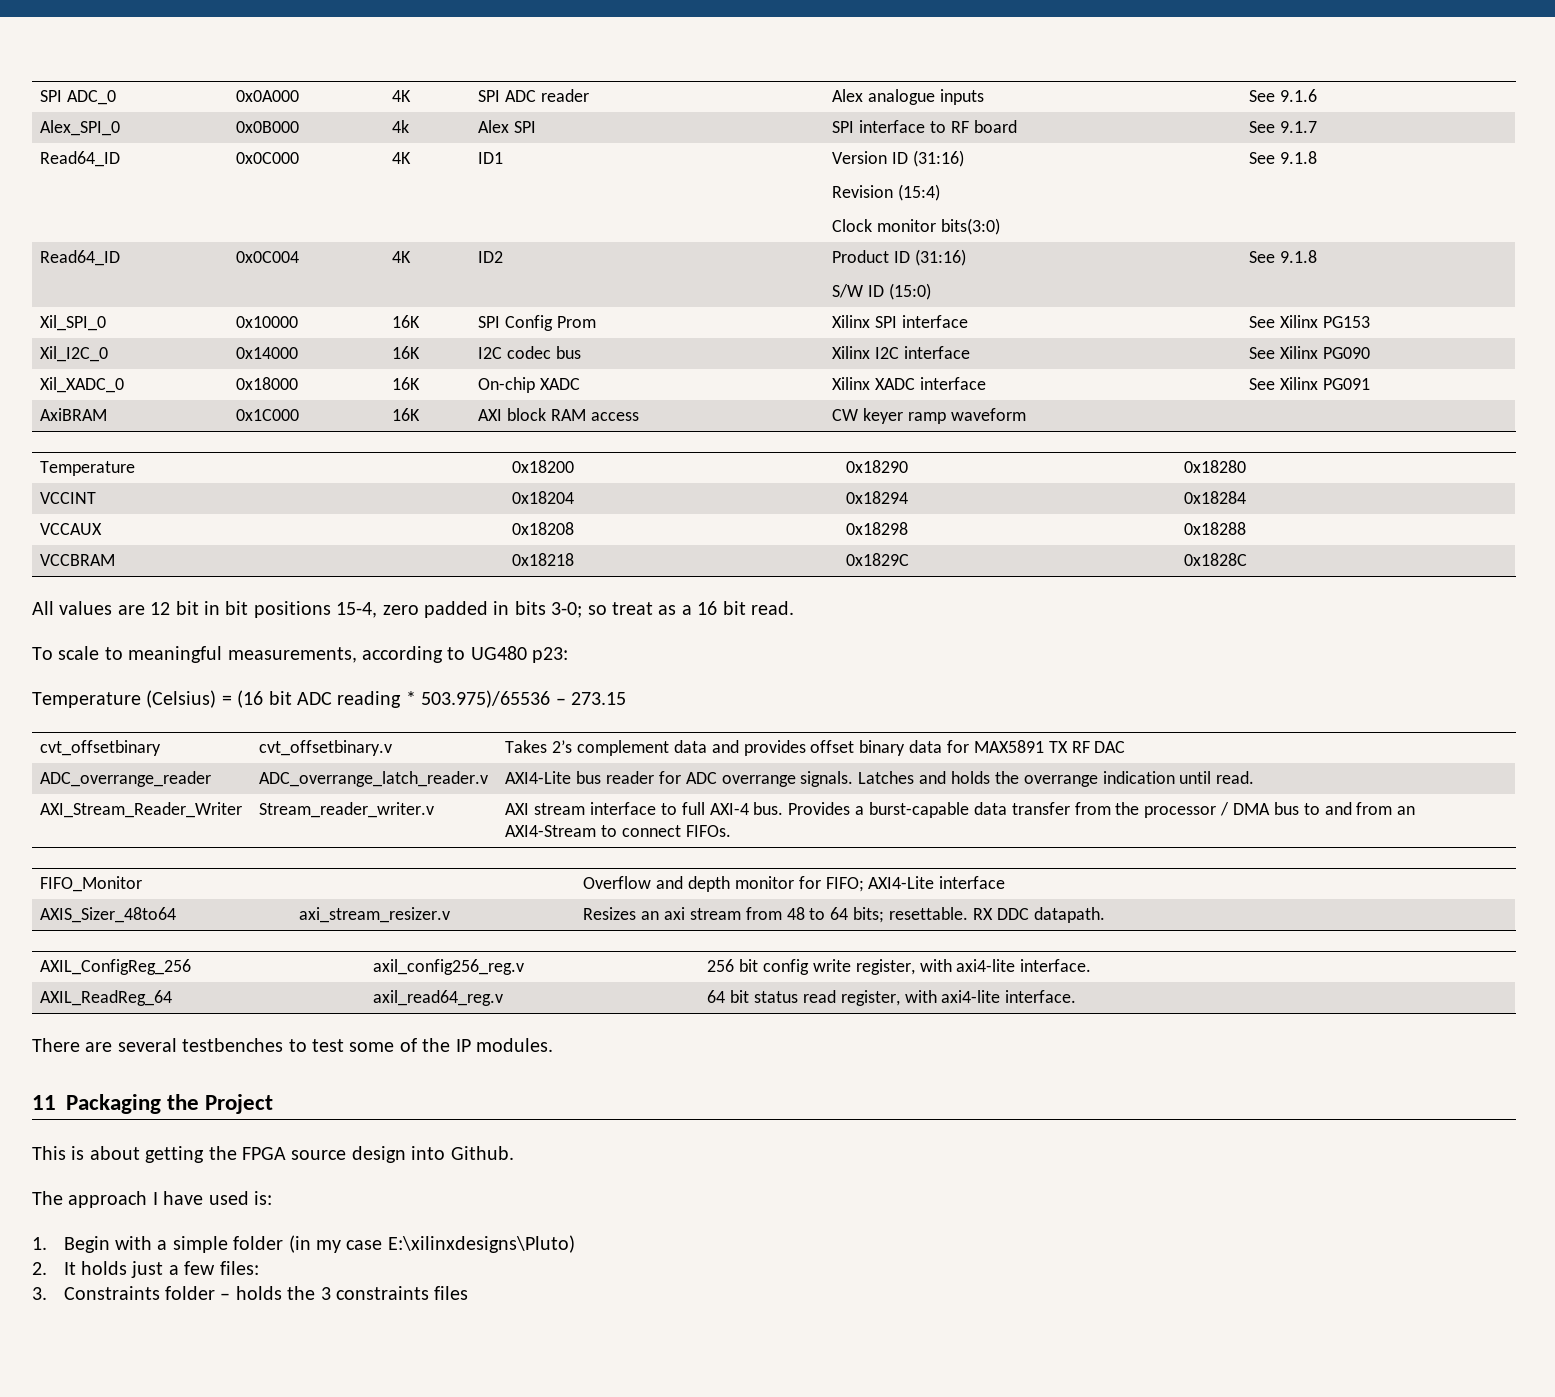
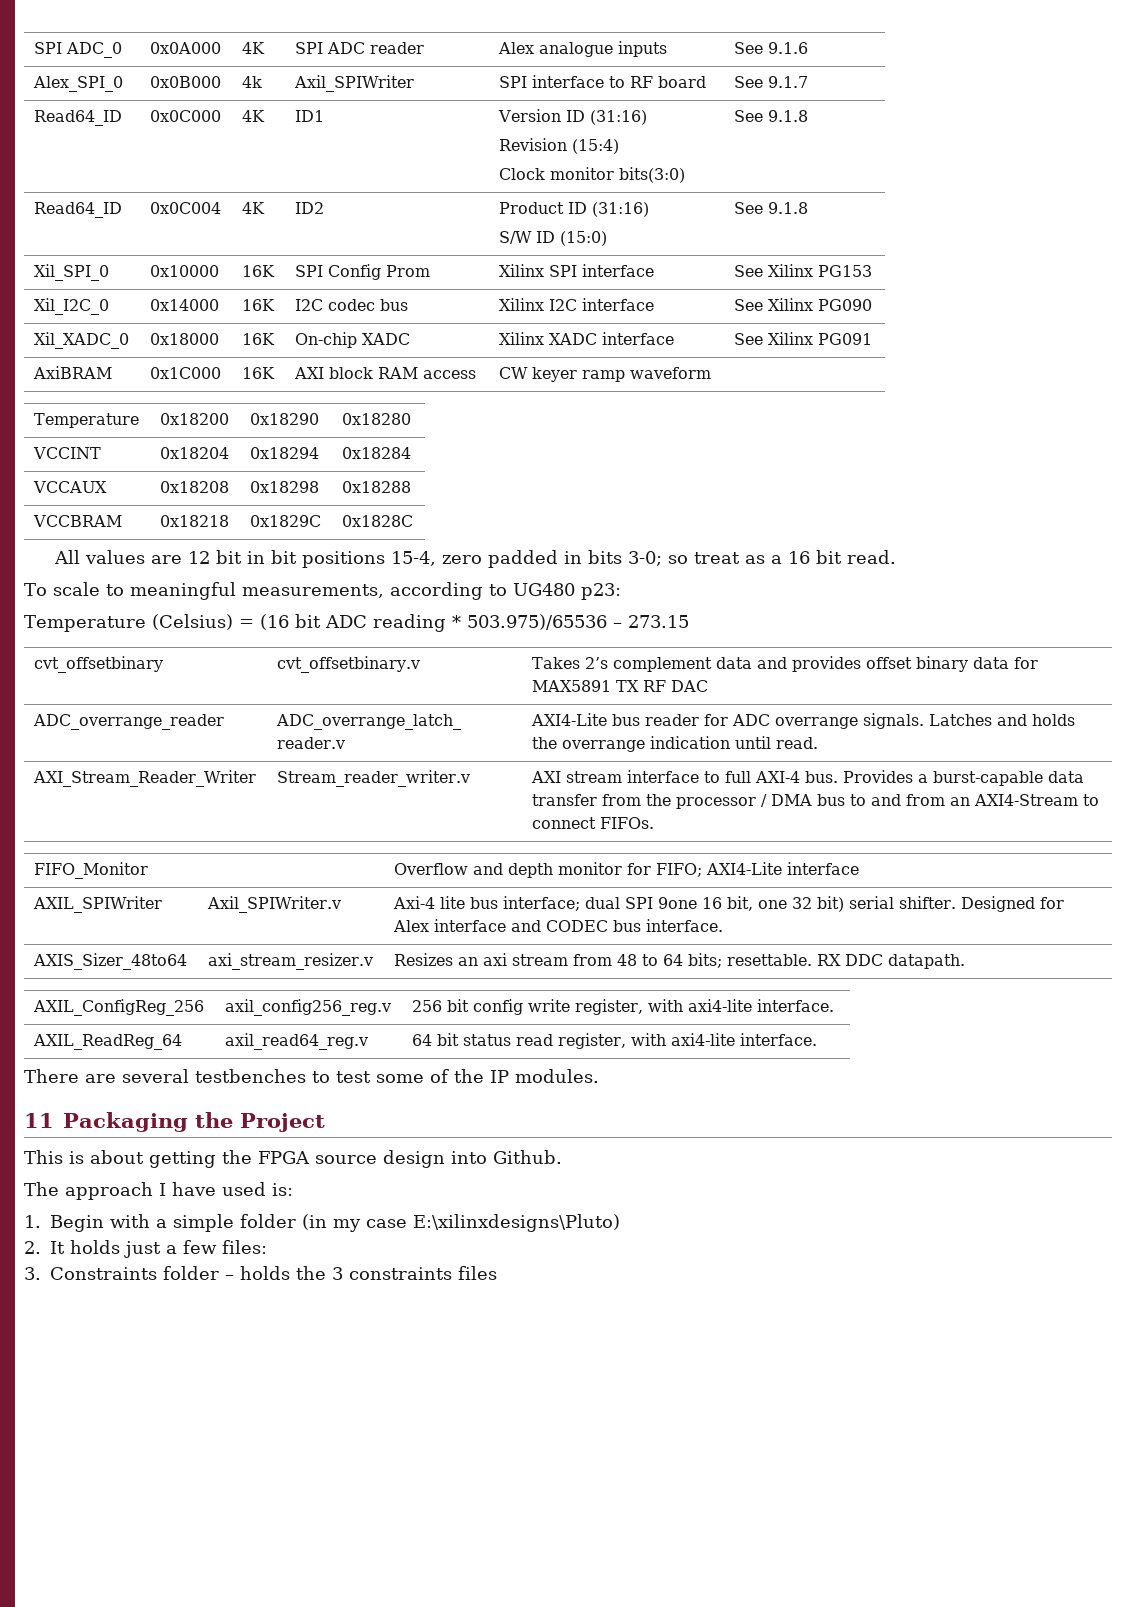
- Alex_SPI_0 | 0x0B000 | 4k | Alex SPI | SPI interface to RF board | See 9.1.7
+ Alex_SPI_0 | 0x0B000 | 4k | Axil_SPIWriter | SPI interface to RF board | See 9.1.7
+ AXIL_SPIWriter | Axil_SPIWriter.v | Axi-4 lite bus interface; dual SPI 9one 16 bit, one 32 bit) serial shifter. Designed for Alex interface and CODEC bus interface.

